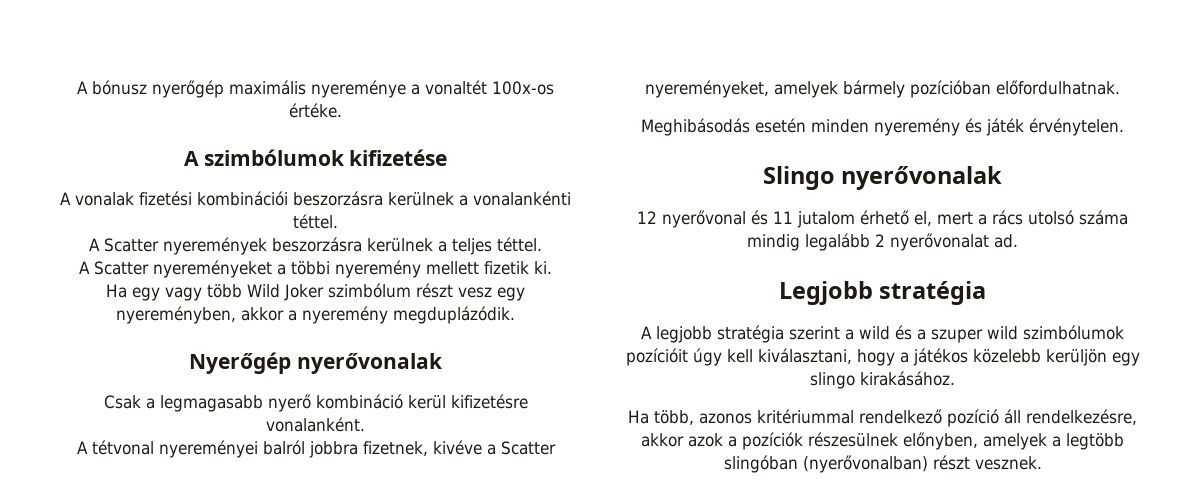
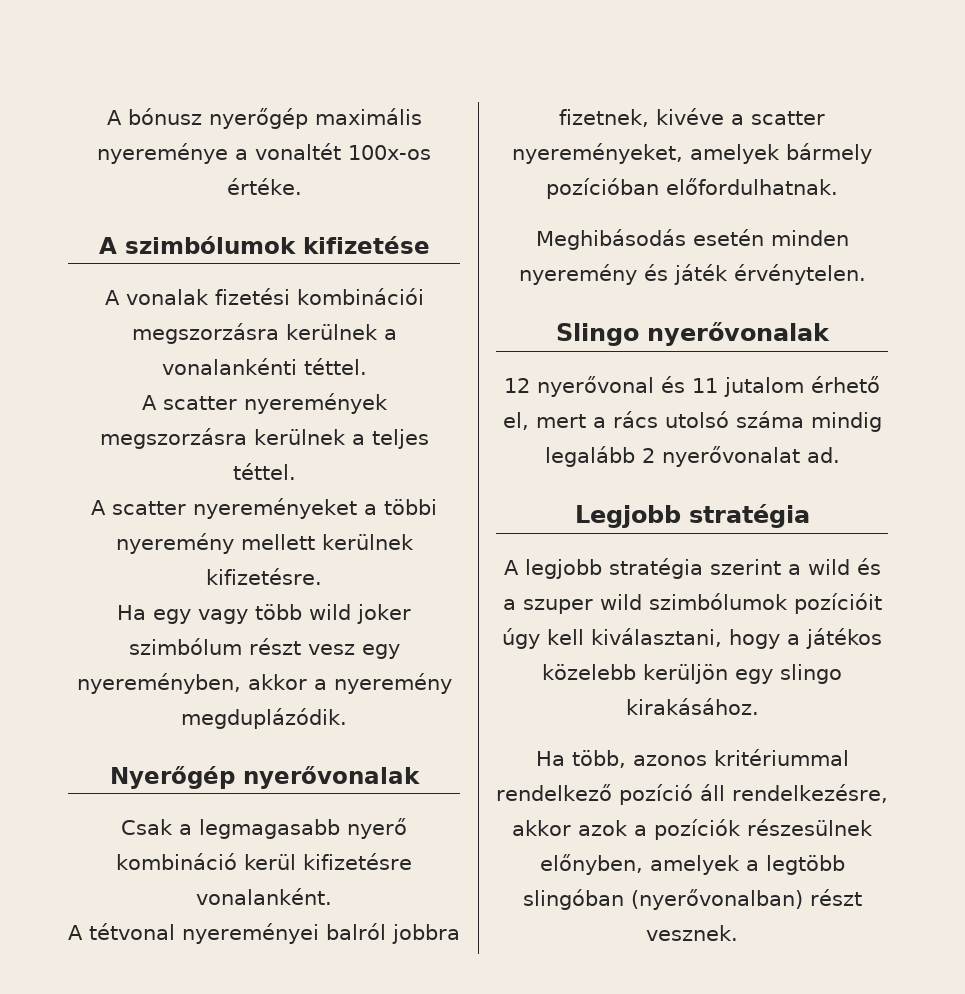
- A vonalak fizetési kombinációi beszorzásra kerülnek a vonalankénti téttel.
+ A vonalak fizetési kombinációi megszorzásra kerülnek a vonalankénti téttel.
- A Scatter nyeremények beszorzásra kerülnek a teljes téttel.
+ A scatter nyeremények megszorzásra kerülnek a teljes téttel.
- A Scatter nyereményeket a többi nyeremény mellett fizetik ki.
+ A scatter nyereményeket a többi nyeremény mellett kerülnek kifizetésre.
- Ha egy vagy több Wild Joker szimbólum részt vesz egy nyereményben, akkor a nyeremény megduplázódik.
+ Ha egy vagy több wild joker szimbólum részt vesz egy nyereményben, akkor a nyeremény megduplázódik.
- A tétvonal nyereményei balról jobbra fizetnek, kivéve a Scatter nyereményeket, amelyek bármely pozícióban előfordulhatnak.
+ A tétvonal nyereményei balról jobbra fizetnek, kivéve a scatter nyereményeket, amelyek bármely pozícióban előfordulhatnak.

